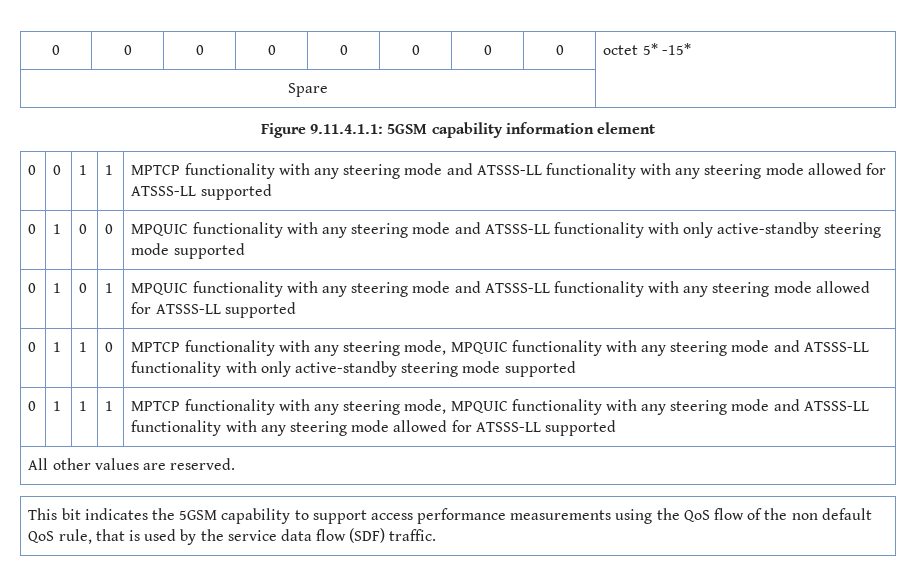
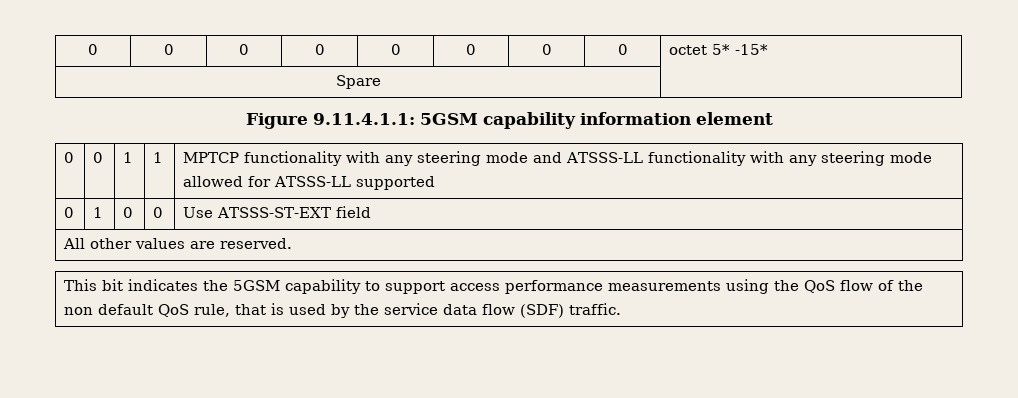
- 0 | 1 | 0 | 0 | MPQUIC functionality with any steering mode and ATSSS-LL functionality with only active-standby steering mode supported
- 0 | 1 | 0 | 1 | MPQUIC functionality with any steering mode and ATSSS-LL functionality with any steering mode allowed for ATSSS-LL supported
- 0 | 1 | 1 | 0 | MPTCP functionality with any steering mode, MPQUIC functionality with any steering mode and ATSSS-LL functionality with only active-standby steering mode supported
- 0 | 1 | 1 | 1 | MPTCP functionality with any steering mode, MPQUIC functionality with any steering mode and ATSSS-LL functionality with any steering mode allowed for ATSSS-LL supported
+ 0 | 1 | 0 | 0 | Use ATSSS-ST-EXT field

